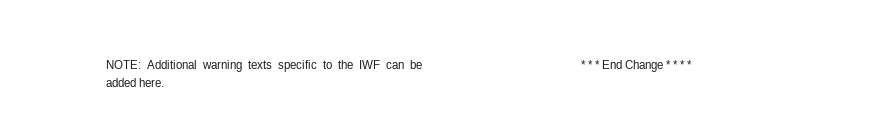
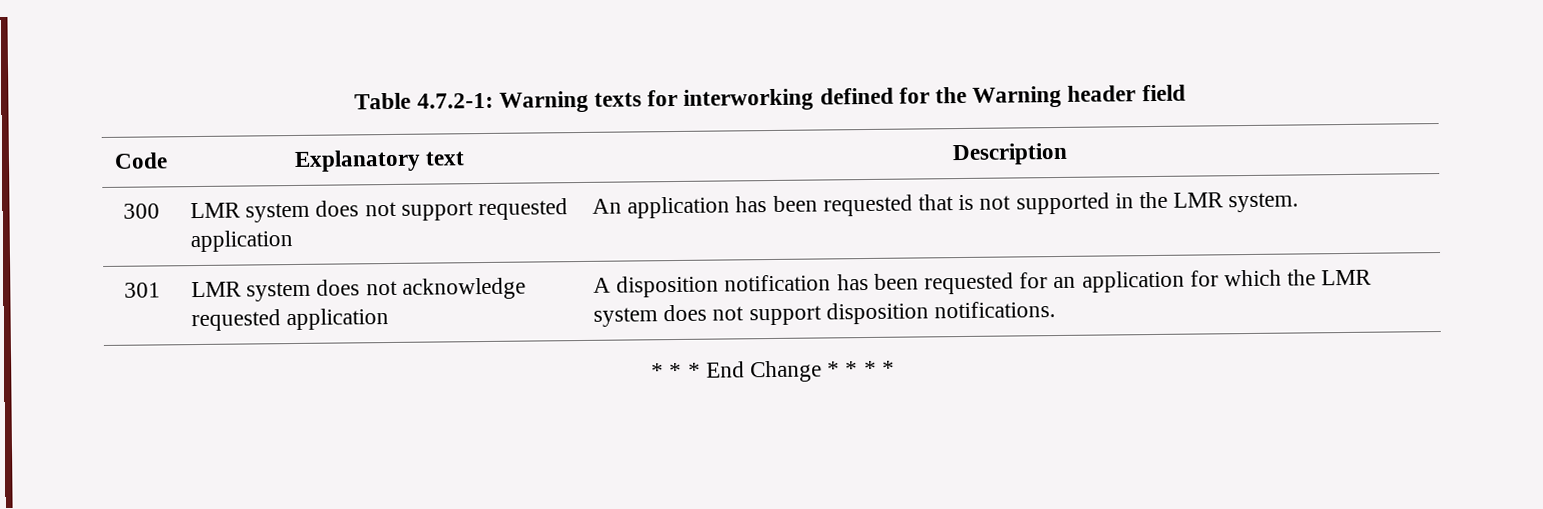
- NOTE: Additional warning texts specific to the IWF can be added here.
+ Table 4.7.2-1: Warning texts for interworking defined for the Warning header field
+ Code | Explanatory text | Description
+ 300 | LMR system does not support requested application | An application has been requested that is not supported in the LMR system.
+ 301 | LMR system does not acknowledge requested application | A disposition notification has been requested for an application for which the LMR system does not support disposition notifications.

